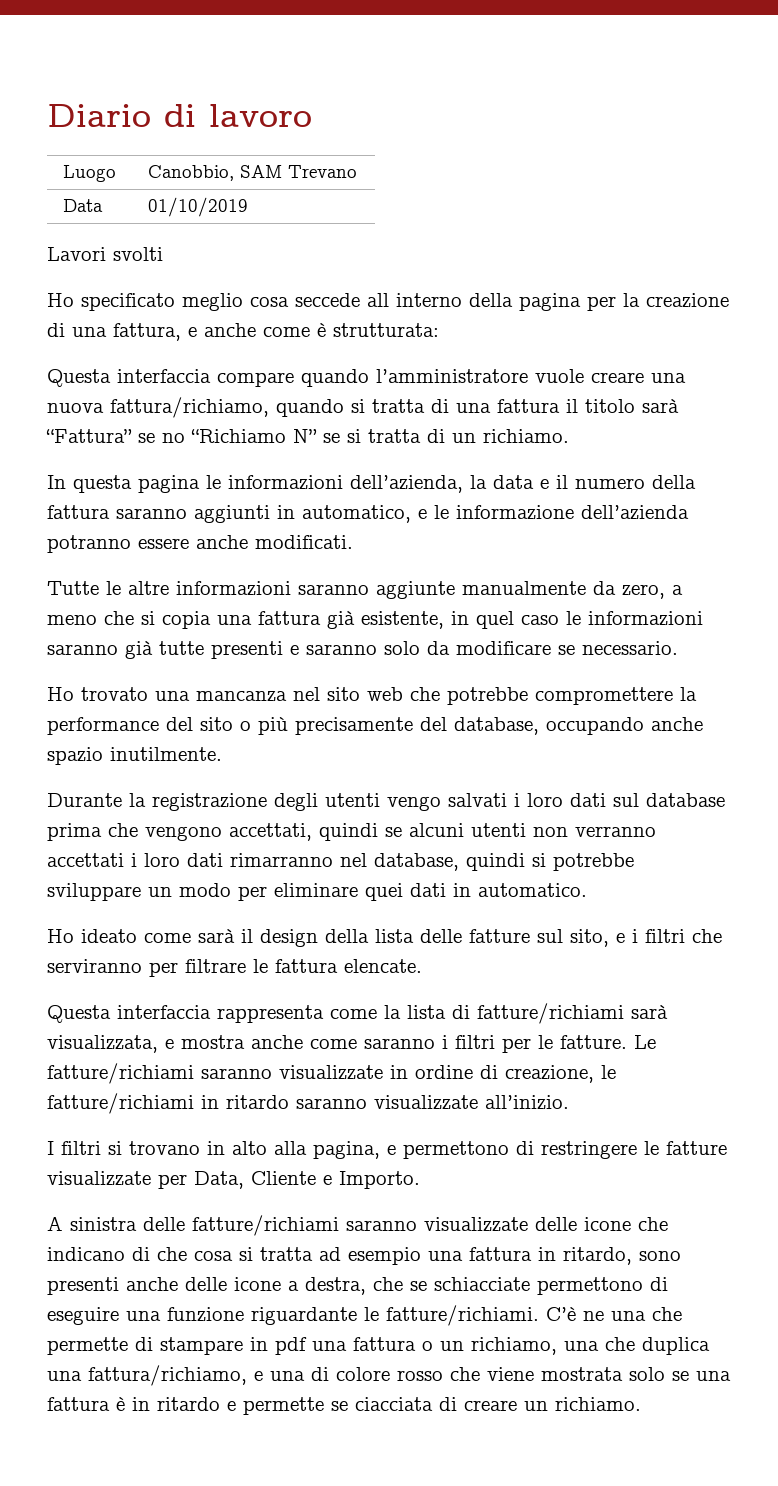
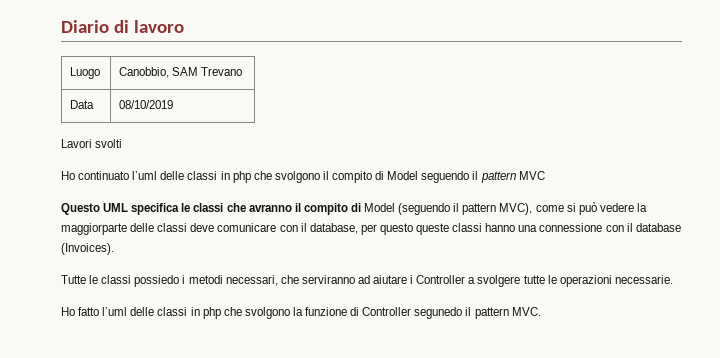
- Data | 01/10/2019
+ Data | 08/10/2019
- Ho specificato meglio cosa seccede all interno della pagina per la creazione di una fattura, e anche come è strutturata:
- Questa interfaccia compare quando l’amministratore vuole creare una nuova fattura/richiamo, quando si tratta di una fattura il titolo sarà “Fattura” se no “Richiamo N” se si tratta di un richiamo.
- In questa pagina le informazioni dell’azienda, la data e il numero della fattura saranno aggiunti in automatico, e le informazione dell’azienda potranno essere anche modificati.
- Tutte le altre informazioni saranno aggiunte manualmente da zero, a meno che si copia una fattura già esistente, in quel caso le informazioni saranno già tutte presenti e saranno solo da modificare se necessario.
- Ho trovato una mancanza nel sito web che potrebbe compromettere la performance del sito o più precisamente del database, occupando anche spazio inutilmente.
- Durante la registrazione degli utenti vengo salvati i loro dati sul database prima che vengono accettati, quindi se alcuni utenti non verranno accettati i loro dati rimarranno nel database, quindi si potrebbe sviluppare un modo per eliminare quei dati in automatico.
- Ho ideato come sarà il design della lista delle fatture sul sito, e i filtri che serviranno per filtrare le fattura elencate.
- Questa interfaccia rappresenta come la lista di fatture/richiami sarà visualizzata, e mostra anche come saranno i filtri per le fatture. Le fatture/richiami saranno visualizzate in ordine di creazione, le fatture/richiami in ritardo saranno visualizzate all’inizio.
- I filtri si trovano in alto alla pagina, e permettono di restringere le fatture visualizzate per Data, Cliente e Importo.
- A sinistra delle fatture/richiami saranno visualizzate delle icone che indicano di che cosa si tratta ad esempio una fattura in ritardo, sono presenti anche delle icone a destra, che se schiacciate permettono di eseguire una funzione riguardante le fatture/richiami. C’è ne una che permette di stampare in pdf una fattura o un richiamo, una che duplica una fattura/richiamo, e una di colore rosso che viene mostrata solo se una fattura è in ritardo e permette se ciacciata di creare un richiamo.
+ Ho continuato l’uml delle classi in php che svolgono il compito di Model seguendo il pattern MVC
+ Questo UML specifica le classi che avranno il compito di Model (seguendo il pattern MVC), come si può vedere la maggiorparte delle classi deve comunicare con il database, per questo queste classi hanno una connessione con il database (Invoices).
+ Tutte le classi possiedo i metodi necessari, che serviranno ad aiutare i Controller a svolgere tutte le operazioni necessarie.
+ Ho fatto l’uml delle classi in php che svolgono la funzione di Controller segunedo il pattern MVC.

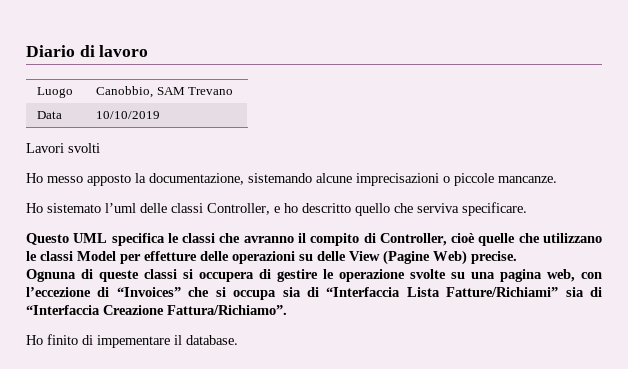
- Data | 08/10/2019
+ Data | 10/10/2019
- Ho continuato l’uml delle classi in php che svolgono il compito di Model seguendo il pattern MVC
+ Ho messo apposto la documentazione, sistemando alcune imprecisazioni o piccole mancanze.
+ Ho sistemato l’uml delle classi Controller, e ho descritto quello che serviva specificare.
- Questo UML specifica le classi che avranno il compito di Model (seguendo il pattern MVC), come si può vedere la maggiorparte delle classi deve comunicare con il database, per questo queste classi hanno una connessione con il database (Invoices).
- Tutte le classi possiedo i metodi necessari, che serviranno ad aiutare i Controller a svolgere tutte le operazioni necessarie.
- Ho fatto l’uml delle classi in php che svolgono la funzione di Controller segunedo il pattern MVC.
+ Questo UML specifica le classi che avranno il compito di Controller, cioè quelle che utilizzano le classi Model per effetture delle operazioni su delle View (Pagine Web) precise.
+ Ognuna di queste classi si occupera di gestire le operazione svolte su una pagina web, con l’eccezione di “Invoices” che si occupa sia di “Interfaccia Lista Fatture/Richiami” sia di “Interfaccia Creazione Fattura/Richiamo”.
+ Ho finito di impementare il database.

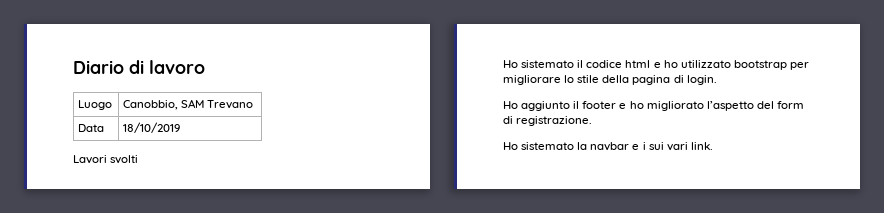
- Data | 10/10/2019
+ Data | 18/10/2019
- Ho messo apposto la documentazione, sistemando alcune imprecisazioni o piccole mancanze.
- Ho sistemato l’uml delle classi Controller, e ho descritto quello che serviva specificare.
- Questo UML specifica le classi che avranno il compito di Controller, cioè quelle che utilizzano le classi Model per effetture delle operazioni su delle View (Pagine Web) precise.
- Ognuna di queste classi si occupera di gestire le operazione svolte su una pagina web, con l’eccezione di “Invoices” che si occupa sia di “Interfaccia Lista Fatture/Richiami” sia di “Interfaccia Creazione Fattura/Richiamo”.
- Ho finito di impementare il database.
+ Ho sistemato il codice html e ho utilizzato bootstrap per migliorare lo stile della pagina di login.
+ Ho aggiunto il footer e ho migliorato l’aspetto del form di registrazione.
+ Ho sistemato la navbar e i sui vari link.

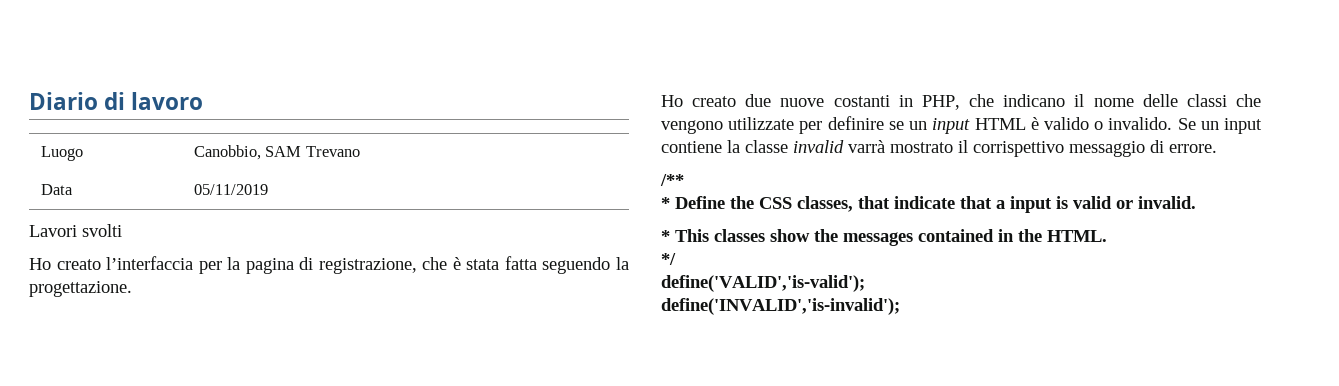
- Data | 18/10/2019
+ Data | 05/11/2019
- Ho sistemato il codice html e ho utilizzato bootstrap per migliorare lo stile della pagina di login.
- Ho aggiunto il footer e ho migliorato l’aspetto del form di registrazione.
- Ho sistemato la navbar e i sui vari link.
+ Ho creato l’interfaccia per la pagina di registrazione, che è stata fatta seguendo la progettazione.
+ Ho creato due nuove costanti in PHP, che indicano il nome delle classi che vengono utilizzate per definire se un input HTML è valido o invalido. Se un input contiene la classe invalid varrà mostrato il corrispettivo messaggio di errore.
+ /**
+ * Define the CSS classes, that indicate that a input is valid or invalid.
+ * This classes show the messages contained in the HTML.
+ */
+ define('VALID','is-valid');
+ define('INVALID','is-invalid');

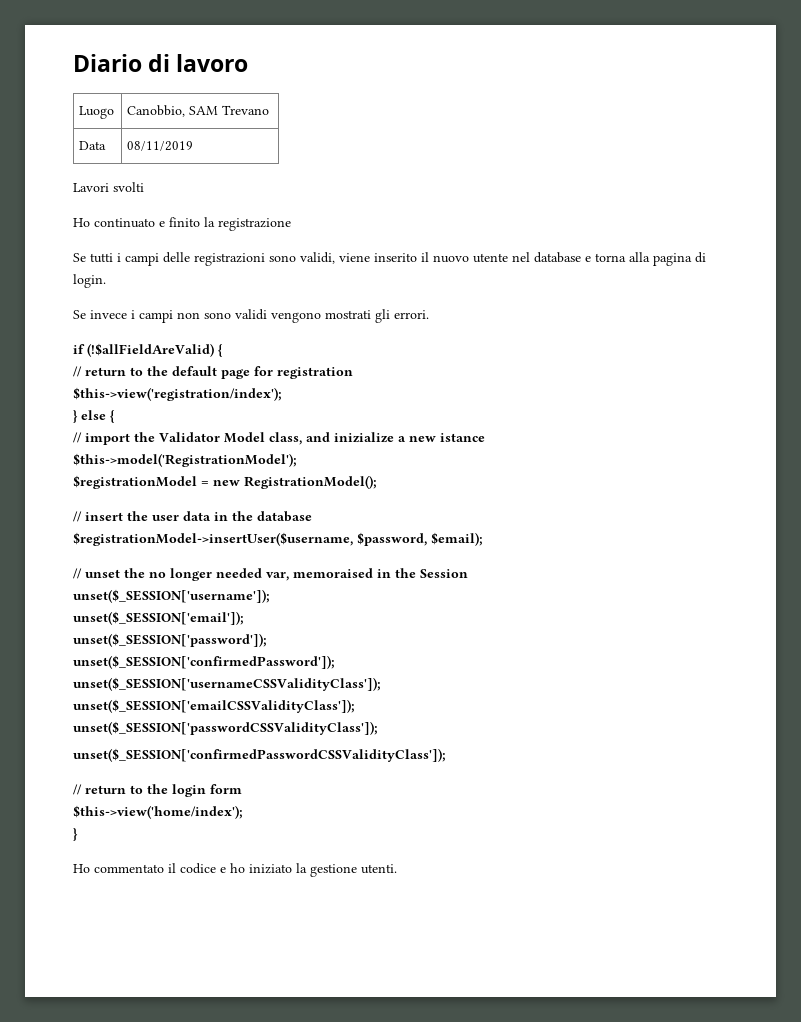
- Data | 05/11/2019
+ Data | 08/11/2019
- Ho creato l’interfaccia per la pagina di registrazione, che è stata fatta seguendo la progettazione.
- Ho creato due nuove costanti in PHP, che indicano il nome delle classi che vengono utilizzate per definire se un input HTML è valido o invalido. Se un input contiene la classe invalid varrà mostrato il corrispettivo messaggio di errore.
- /**
- * Define the CSS classes, that indicate that a input is valid or invalid.
- * This classes show the messages contained in the HTML.
- */
- define('VALID','is-valid');
- define('INVALID','is-invalid');
+ Ho continuato e finito la registrazione
+ Se tutti i campi delle registrazioni sono validi, viene inserito il nuovo utente nel database e torna alla pagina di login.
+ Se invece i campi non sono validi vengono mostrati gli errori.
+ if (!$allFieldAreValid) {
+ // return to the default page for registration
+ $this->view('registration/index');
+ } else {
+ // import the Validator Model class, and inizialize a new istance
+ $this->model('RegistrationModel');
+ $registrationModel = new RegistrationModel();
+ // insert the user data in the database
+ $registrationModel->insertUser($username, $password, $email);
+ // unset the no longer needed var, memoraised in the Session
+ unset($_SESSION['username']);
+ unset($_SESSION['email']);
+ unset($_SESSION['password']);
+ unset($_SESSION['confirmedPassword']);
+ unset($_SESSION['usernameCSSValidityClass']);
+ unset($_SESSION['emailCSSValidityClass']);
+ unset($_SESSION['passwordCSSValidityClass']);
+ unset($_SESSION['confirmedPasswordCSSValidityClass']);
+ // return to the login form
+ $this->view('home/index');
+ }
+ Ho commentato il codice e ho iniziato la gestione utenti.

